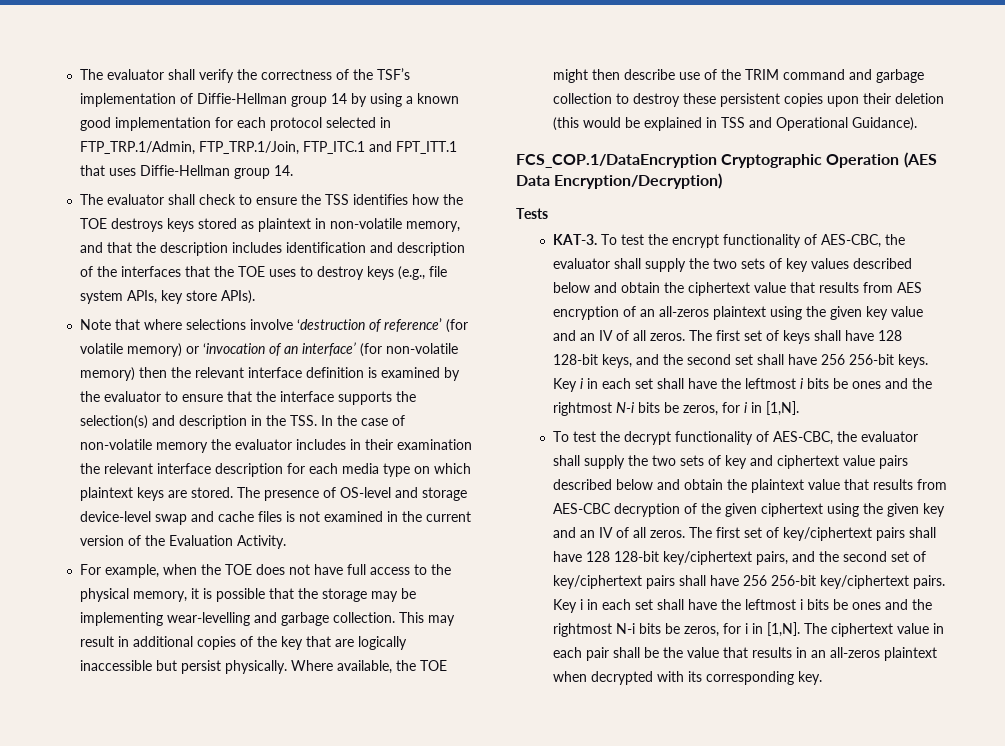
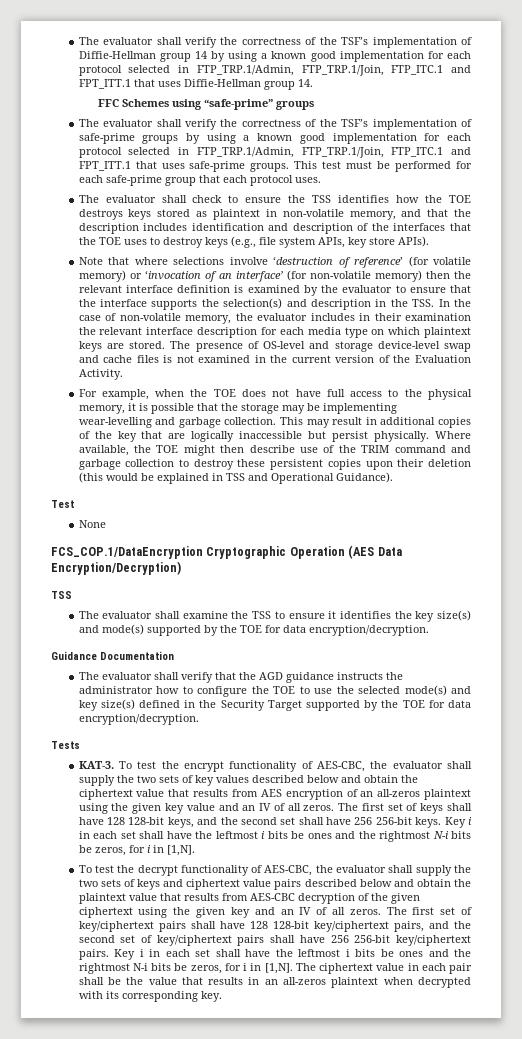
+ FFC Schemes using “safe-prime” groups
+ The evaluator shall verify the correctness of the TSF’s implementation of safe-prime groups by using a known good implementation for each protocol selected in FTP_TRP.1/Admin, FTP_TRP.1/Join, FTP_ITC.1 and FPT_ITT.1 that uses safe-prime groups. This test must be performed for each safe-prime group that each protocol uses.
- Note that where selections involve ‘destruction of reference’ (for volatile memory) or ‘invocation of an interface’ (for non-volatile memory) then the relevant interface definition is examined by the evaluator to ensure that the interface supports the selection(s) and description in the TSS. In the case of non-volatile memory the evaluator includes in their examination the relevant interface description for each media type on which plaintext keys are stored.
+ Note that where selections involve ‘destruction of reference’ (for volatile memory) or ‘invocation of an interface’ (for non-volatile memory) then the relevant interface definition is examined by the evaluator to ensure that the interface supports the selection(s) and description in the TSS. In the case of non-volatile memory, the evaluator includes in their examination the relevant interface description for each media type on which plaintext keys are stored.
+ Test
+ None
  FCS_COP.1/DataEncryption Cryptographic Operation (AES Data Encryption/Decryption)
+ TSS
+ The evaluator shall examine the TSS to ensure it identifies the key size(s) and mode(s) supported by the TOE for data encryption/decryption.
+ Guidance Documentation
+ The evaluator shall verify that the AGD guidance instructs the administrator how to configure the TOE to use the selected mode(s) and key size(s) defined in the Security Target supported by the TOE for data encryption/decryption.
- To test the decrypt functionality of AES-CBC, the evaluator shall supply the two sets of key and ciphertext value pairs described below and obtain the plaintext value that results from AES-CBC decryption of the given ciphertext using the given key and an IV of all zeros.
+ To test the decrypt functionality of AES-CBC, the evaluator shall supply the two sets of keys and ciphertext value pairs described below and obtain the plaintext value that results from AES-CBC decryption of the given ciphertext using the given key and an IV of all zeros.

